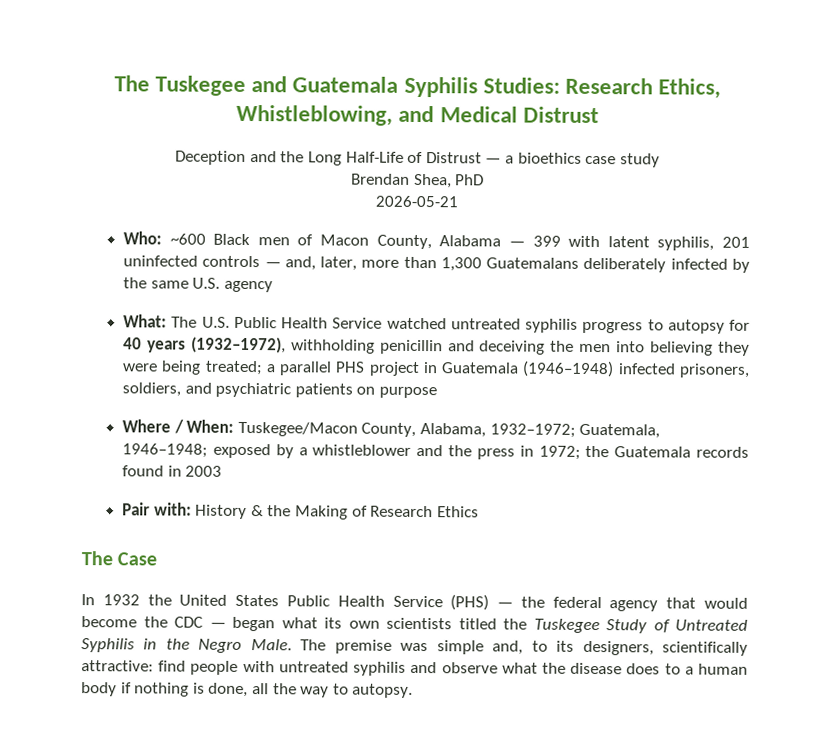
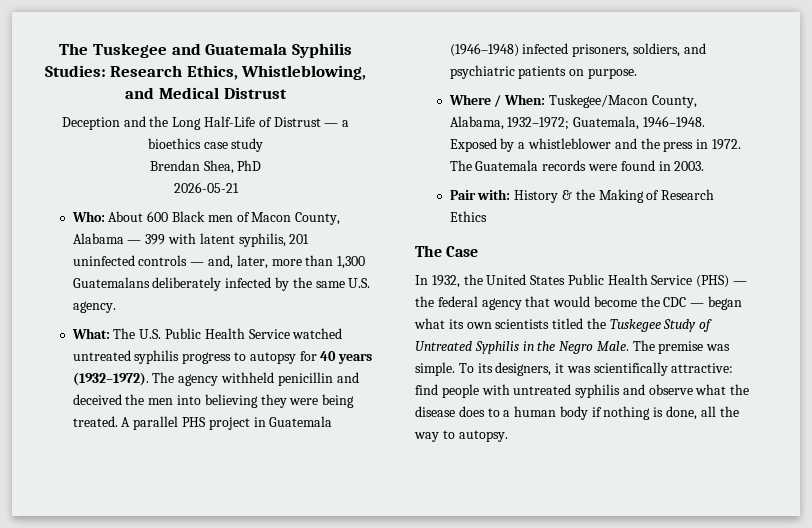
- Who: ~600 Black men of Macon County, Alabama — 399 with latent syphilis, 201 uninfected controls — and, later, more than 1,300 Guatemalans deliberately infected by the same U.S. agency
+ Who: About 600 Black men of Macon County, Alabama — 399 with latent syphilis, 201 uninfected controls — and, later, more than 1,300 Guatemalans deliberately infected by the same U.S. agency.
- What: The U.S. Public Health Service watched untreated syphilis progress to autopsy for 40 years (1932–1972), withholding penicillin and deceiving the men into believing they were being treated; a parallel PHS project in Guatemala (1946–1948) infected prisoners, soldiers, and psychiatric patients on purpose
+ What: The U.S. Public Health Service watched untreated syphilis progress to autopsy for 40 years (1932–1972). The agency withheld penicillin and deceived the men into believing they were being treated. A parallel PHS project in Guatemala (1946–1948) infected prisoners, soldiers, and psychiatric patients on purpose.
- Where / When: Tuskegee/Macon County, Alabama, 1932–1972; Guatemala, 1946–1948; exposed by a whistleblower and the press in 1972; the Guatemala records found in 2003
+ Where / When: Tuskegee/Macon County, Alabama, 1932–1972; Guatemala, 1946–1948. Exposed by a whistleblower and the press in 1972. The Guatemala records were found in 2003.
- In 1932 the United States Public Health Service (PHS) — the federal agency that would become the CDC — began what its own scientists titled the Tuskegee Study of Untreated Syphilis in the Negro Male.
+ In 1932, the United States Public Health Service (PHS) — the federal agency that would become the CDC — began what its own scientists titled the Tuskegee Study of Untreated Syphilis in the Negro Male.
- The premise was simple and, to its designers, scientifically attractive: find people with untreated syphilis and observe what the disease does to a human body if nothing is done, all the way to autopsy.
+ The premise was simple. To its designers, it was scientifically attractive: find people with untreated syphilis and observe what the disease does to a human body if nothing is done, all the way to autopsy.

